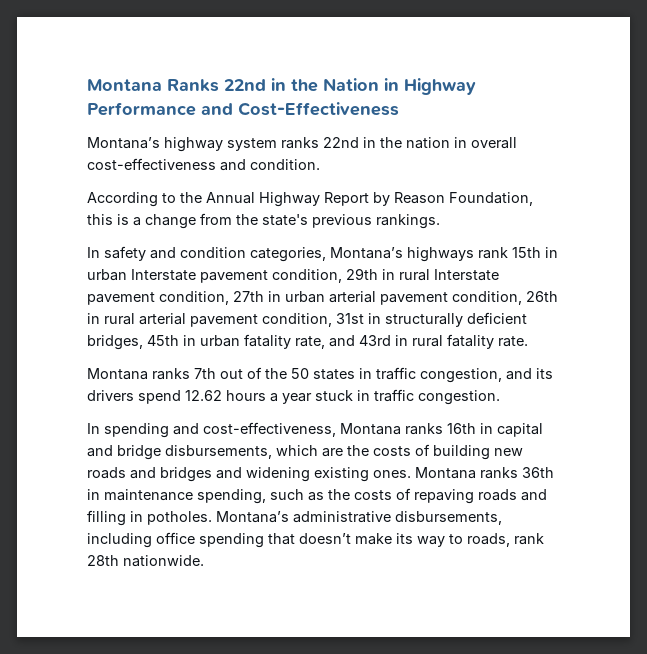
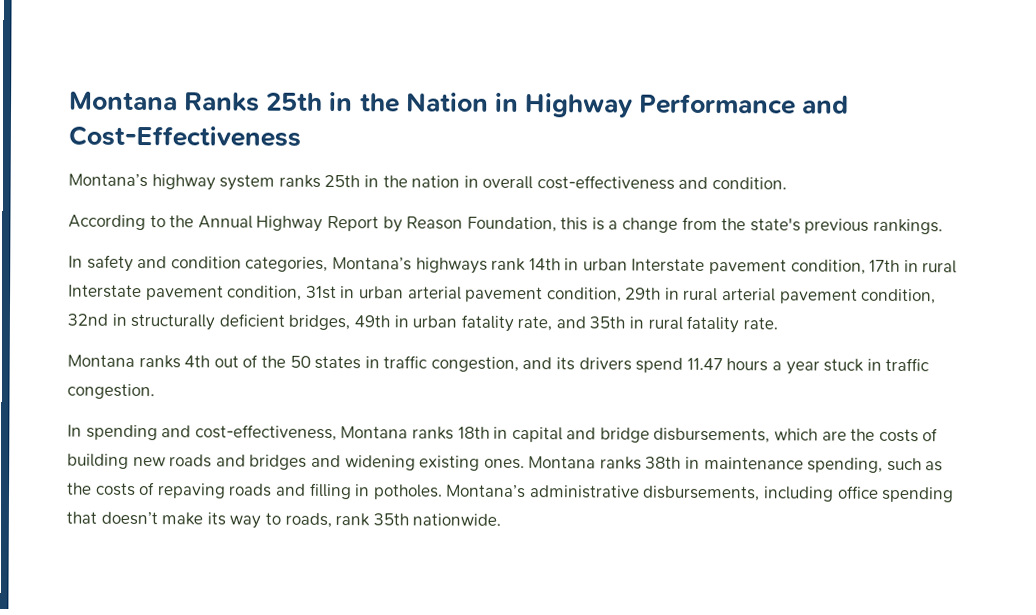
- Montana Ranks 22nd in the Nation in Highway Performance and Cost-Effectiveness
+ Montana Ranks 25th in the Nation in Highway Performance and Cost-Effectiveness
- Montana’s highway system ranks 22nd in the nation in overall cost-effectiveness and condition.
+ Montana’s highway system ranks 25th in the nation in overall cost-effectiveness and condition.
- In safety and condition categories, Montana’s highways rank 15th in urban Interstate pavement condition, 29th in rural Interstate pavement condition, 27th in urban arterial pavement condition, 26th in rural arterial pavement condition, 31st in structurally deficient bridges, 45th in urban fatality rate, and 43rd in rural fatality rate.
+ In safety and condition categories, Montana’s highways rank 14th in urban Interstate pavement condition, 17th in rural Interstate pavement condition, 31st in urban arterial pavement condition, 29th in rural arterial pavement condition, 32nd in structurally deficient bridges, 49th in urban fatality rate, and 35th in rural fatality rate.
- Montana ranks 7th out of the 50 states in traffic congestion, and its drivers spend 12.62 hours a year stuck in traffic congestion.
+ Montana ranks 4th out of the 50 states in traffic congestion, and its drivers spend 11.47 hours a year stuck in traffic congestion.
- In spending and cost-effectiveness, Montana ranks 16th in capital and bridge disbursements, which are the costs of building new roads and bridges and widening existing ones.
+ In spending and cost-effectiveness, Montana ranks 18th in capital and bridge disbursements, which are the costs of building new roads and bridges and widening existing ones.
- Montana ranks 36th in maintenance spending, such as the costs of repaving roads and filling in potholes.
+ Montana ranks 38th in maintenance spending, such as the costs of repaving roads and filling in potholes.
- Montana’s administrative disbursements, including office spending that doesn’t make its way to roads, rank 28th nationwide.
+ Montana’s administrative disbursements, including office spending that doesn’t make its way to roads, rank 35th nationwide.

